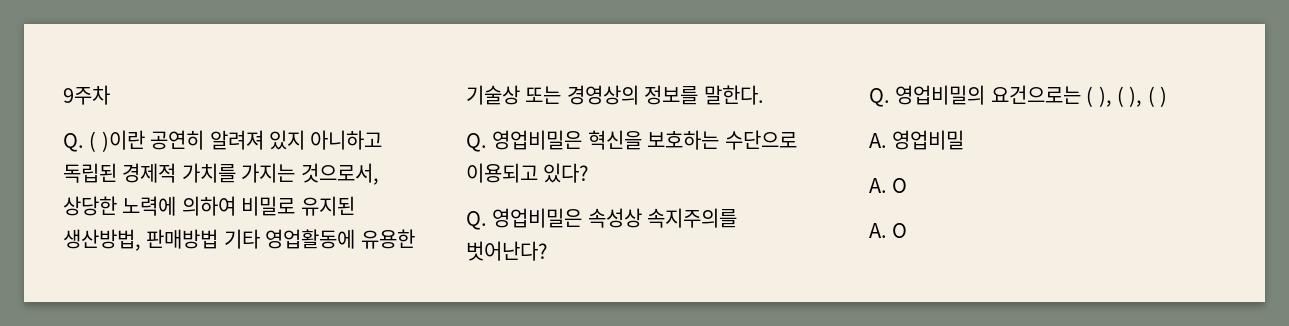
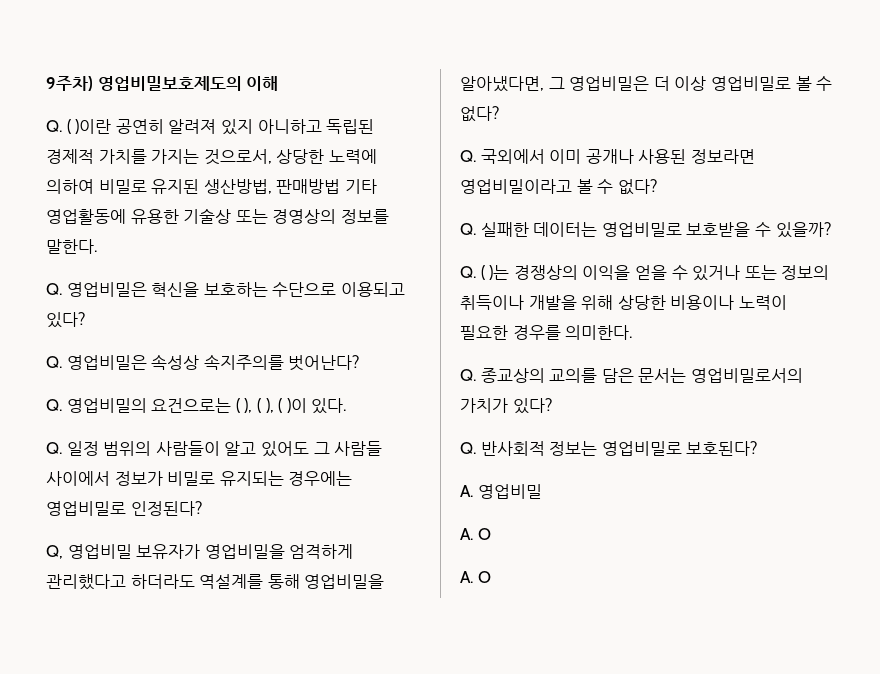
- 9주차
+ 9주차) 영업비밀보호제도의 이해
- Q. 영업비밀의 요건으로는 ( ), ( ), ( )
+ Q. 영업비밀의 요건으로는 ( ), ( ), ( )이 있다.
+ Q. 일정 범위의 사람들이 알고 있어도 그 사람들 사이에서 정보가 비밀로 유지되는 경우에는 영업비밀로 인정된다?
+ Q, 영업비밀 보유자가 영업비밀을 엄격하게 관리했다고 하더라도 역설계를 통해 영업비밀을 알아냈다면, 그 영업비밀은 더 이상 영업비밀로 볼 수 없다?
+ Q. 국외에서 이미 공개나 사용된 정보라면 영업비밀이라고 볼 수 없다?
+ Q. 실패한 데이터는 영업비밀로 보호받을 수 있을까?
+ Q. ( )는 경쟁상의 이익을 얻을 수 있거나 또는 정보의 취득이나 개발을 위해 상당한 비용이나 노력이 필요한 경우를 의미한다.
+ Q. 종교상의 교의를 담은 문서는 영업비밀로서의 가치가 있다?
+ Q. 반사회적 정보는 영업비밀로 보호된다?

